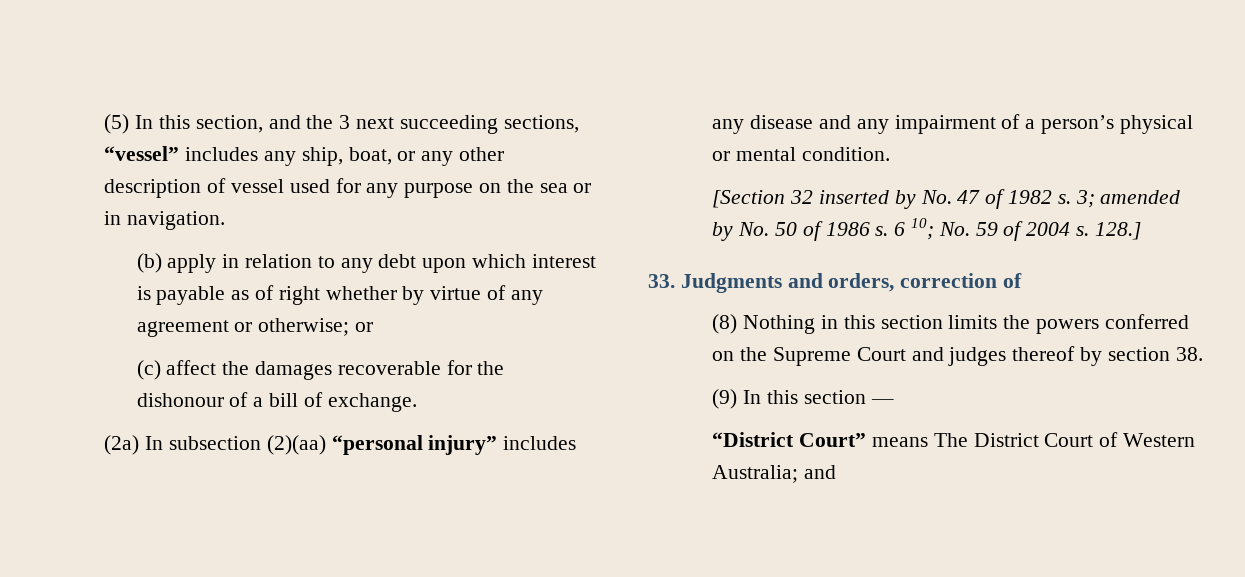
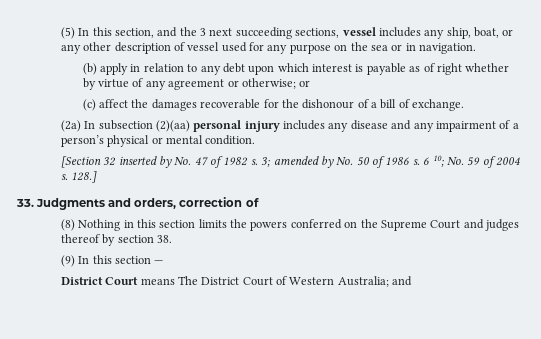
- (5) In this section, and the 3 next succeeding sections, “vessel” includes any ship, boat, or any other description of vessel used for any purpose on the sea or in navigation.
+ (5) In this section, and the 3 next succeeding sections, vessel includes any ship, boat, or any other description of vessel used for any purpose on the sea or in navigation.
- (2a) In subsection (2)(aa) “personal injury” includes any disease and any impairment of a person’s physical or mental condition.
+ (2a) In subsection (2)(aa) personal injury includes any disease and any impairment of a person’s physical or mental condition.
- “District Court” means The District Court of Western Australia; and
+ District Court means The District Court of Western Australia; and

